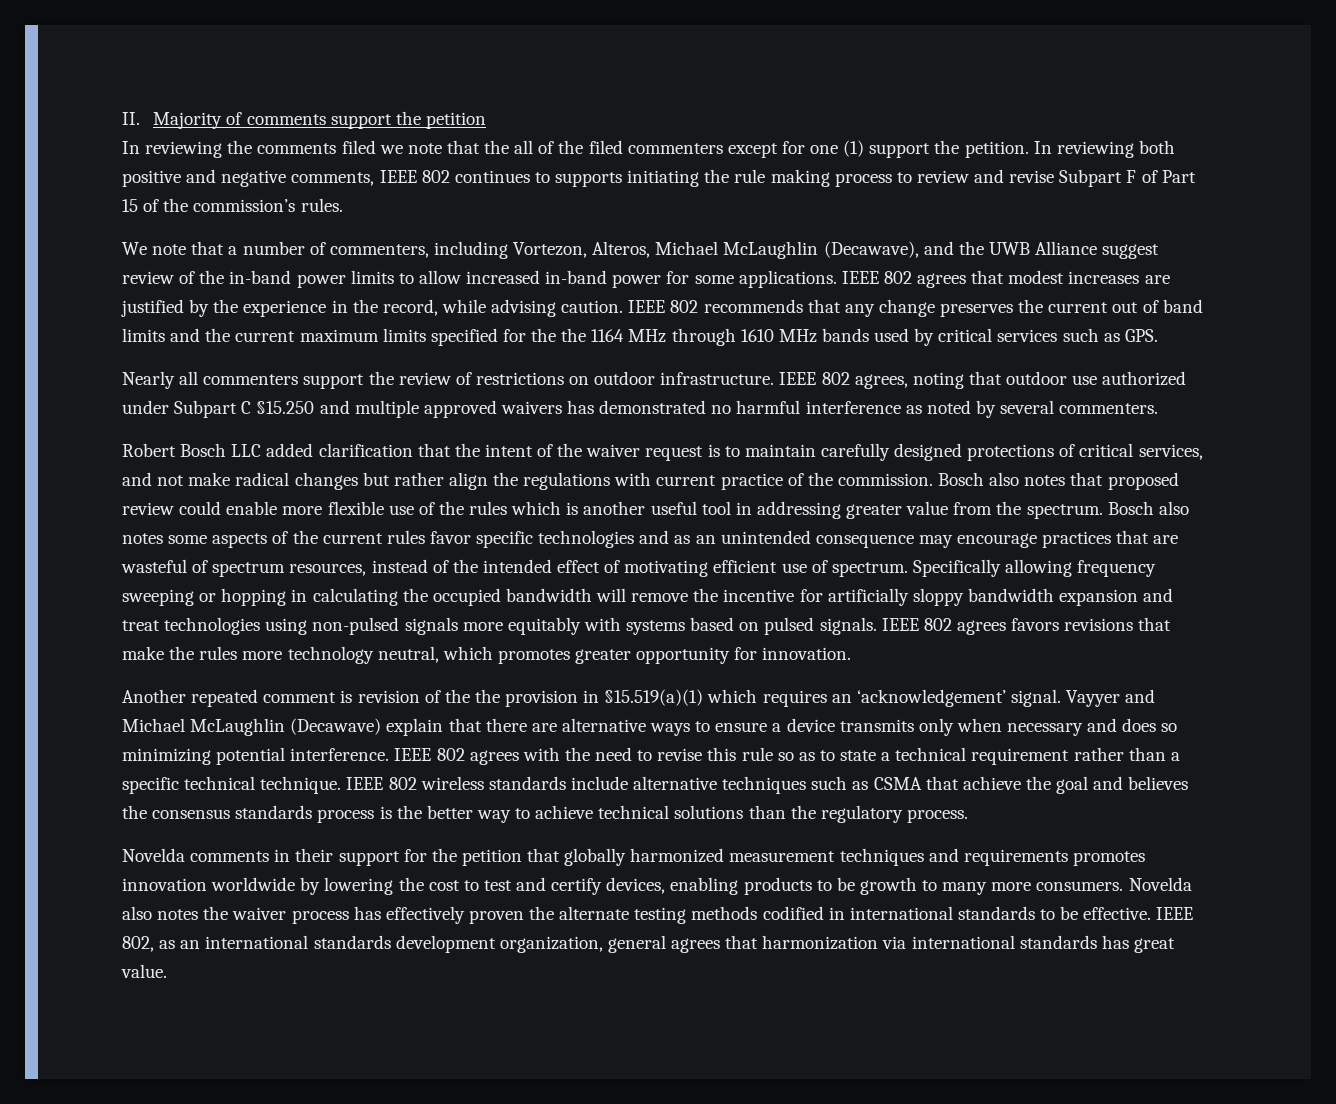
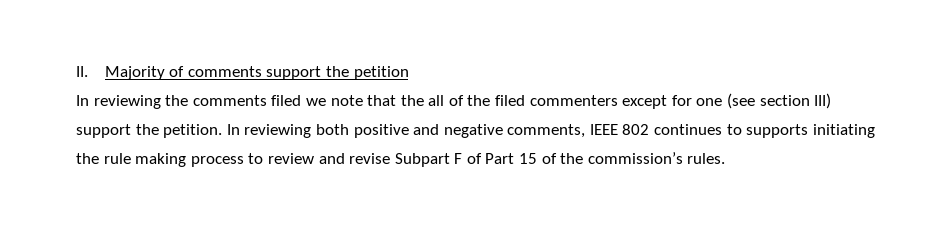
- In reviewing the comments filed we note that the all of the filed commenters except for one (1) support the petition.
+ In reviewing the comments filed we note that the all of the filed commenters except for one (see section III) support the petition.
- We note that a number of commenters, including Vortezon, Alteros, Michael McLaughlin (Decawave), and the UWB Alliance suggest review of the in-band power limits to allow increased in-band power for some applications. IEEE 802 agrees that modest increases are justified by the experience in the record, while advising caution. IEEE 802 recommends that any change preserves the current out of band limits and the current maximum limits specified for the the 1164 MHz through 1610 MHz bands used by critical services such as GPS.
- Nearly all commenters support the review of restrictions on outdoor infrastructure. IEEE 802 agrees, noting that outdoor use authorized under Subpart C §15.250 and multiple approved waivers has demonstrated no harmful interference as noted by several commenters.
- Robert Bosch LLC added clarification that the intent of the waiver request is to maintain carefully designed protections of critical services, and not make radical changes but rather align the regulations with current practice of the commission. Bosch also notes that proposed review could enable more flexible use of the rules which is another useful tool in addressing greater value from the spectrum. Bosch also notes some aspects of the current rules favor specific technologies and as an unintended consequence may encourage practices that are wasteful of spectrum resources, instead of the intended effect of motivating efficient use of spectrum. Specifically allowing frequency sweeping or hopping in calculating the occupied bandwidth will remove the incentive for artificially sloppy bandwidth expansion and treat technologies using non-pulsed signals more equitably with systems based on pulsed signals. IEEE 802 agrees favors revisions that make the rules more technology neutral, which promotes greater opportunity for innovation.
- Another repeated comment is revision of the the provision in §15.519(a)(1) which requires an ‘acknowledgement’ signal. Vayyer and Michael McLaughlin (Decawave) explain that there are alternative ways to ensure a device transmits only when necessary and does so minimizing potential interference. IEEE 802 agrees with the need to revise this rule so as to state a technical requirement rather than a specific technical technique. IEEE 802 wireless standards include alternative techniques such as CSMA that achieve the goal and believes the consensus standards process is the better way to achieve technical solutions than the regulatory process.
- Novelda comments in their support for the petition that globally harmonized measurement techniques and requirements promotes innovation worldwide by lowering the cost to test and certify devices, enabling products to be growth to many more consumers. Novelda also notes the waiver process has effectively proven the alternate testing methods codified in international standards to be effective. IEEE 802, as an international standards development organization, general agrees that harmonization via international standards has great value.

